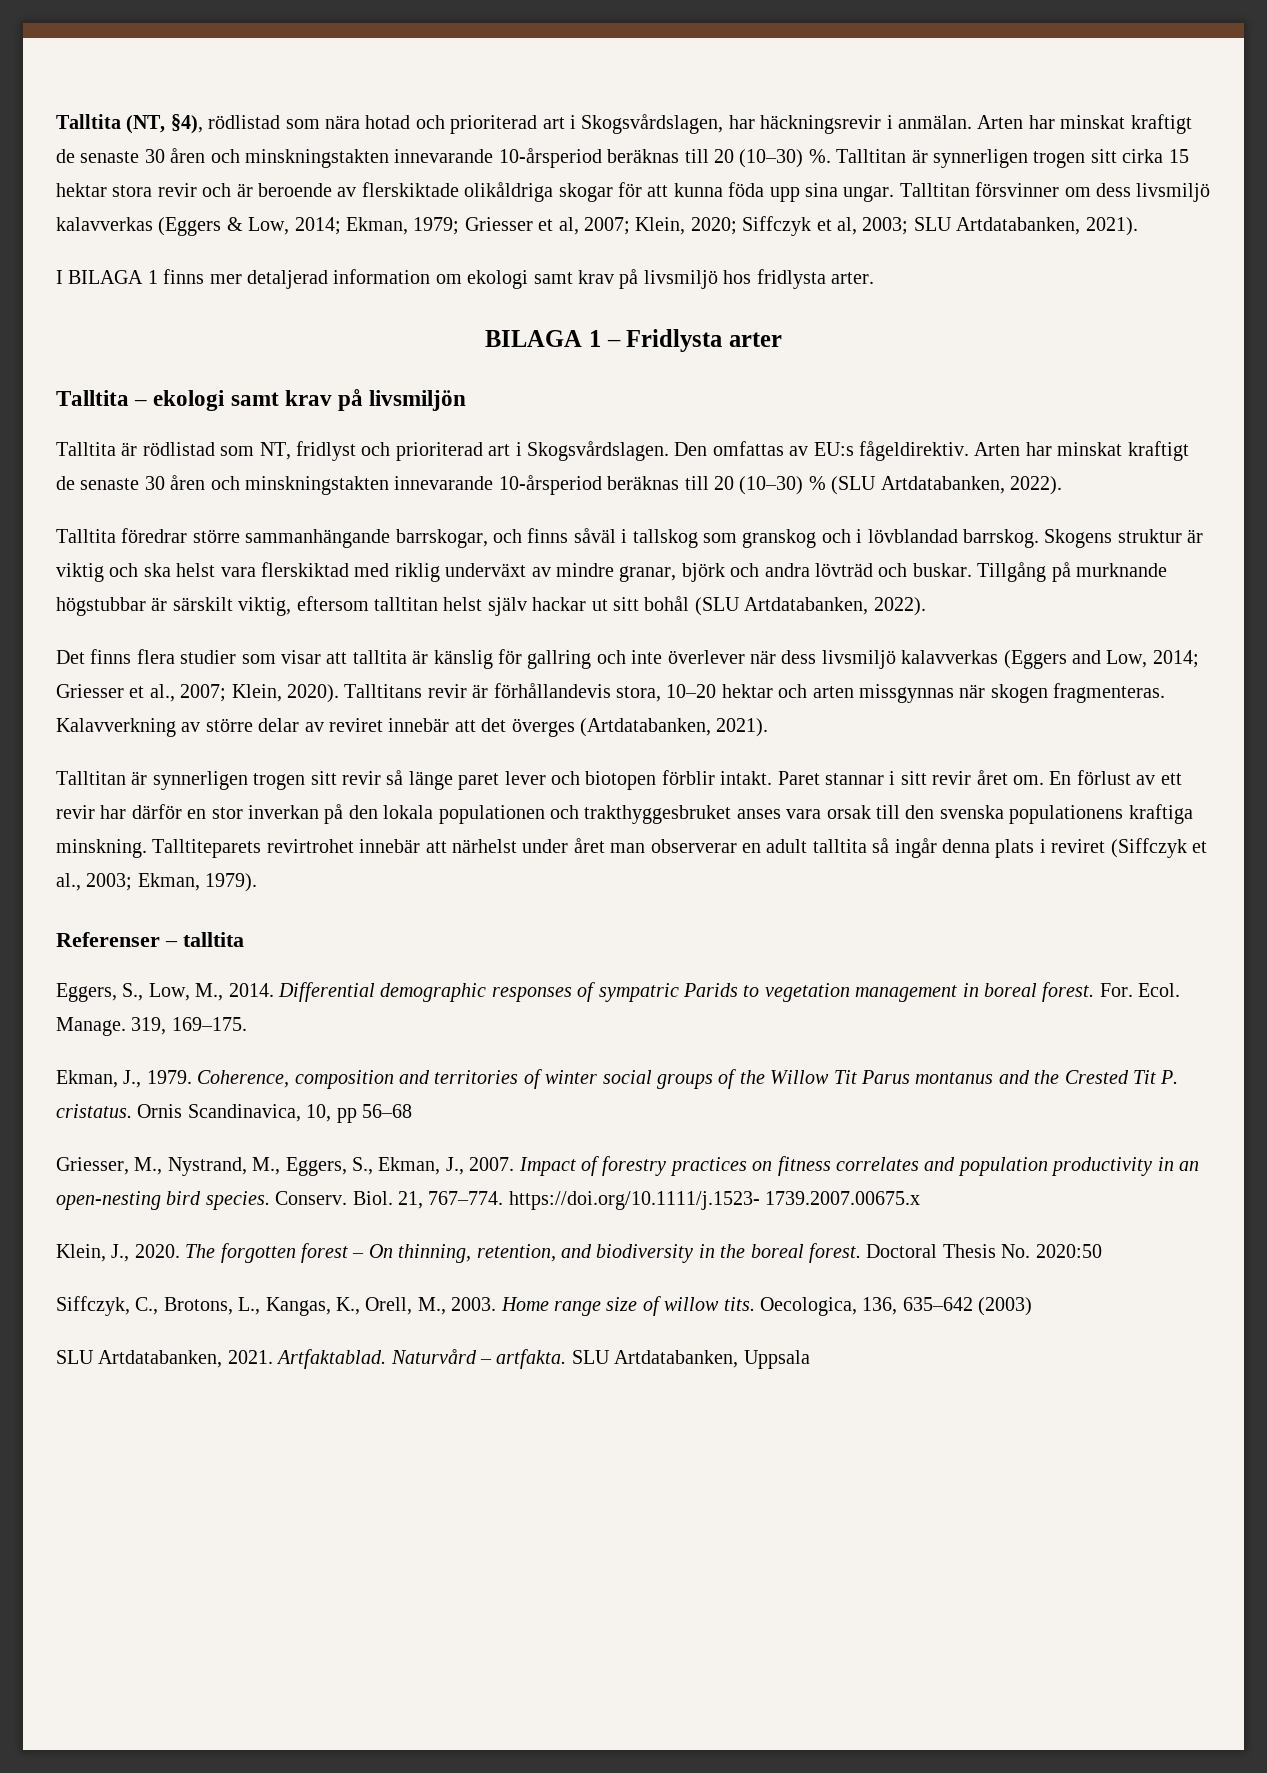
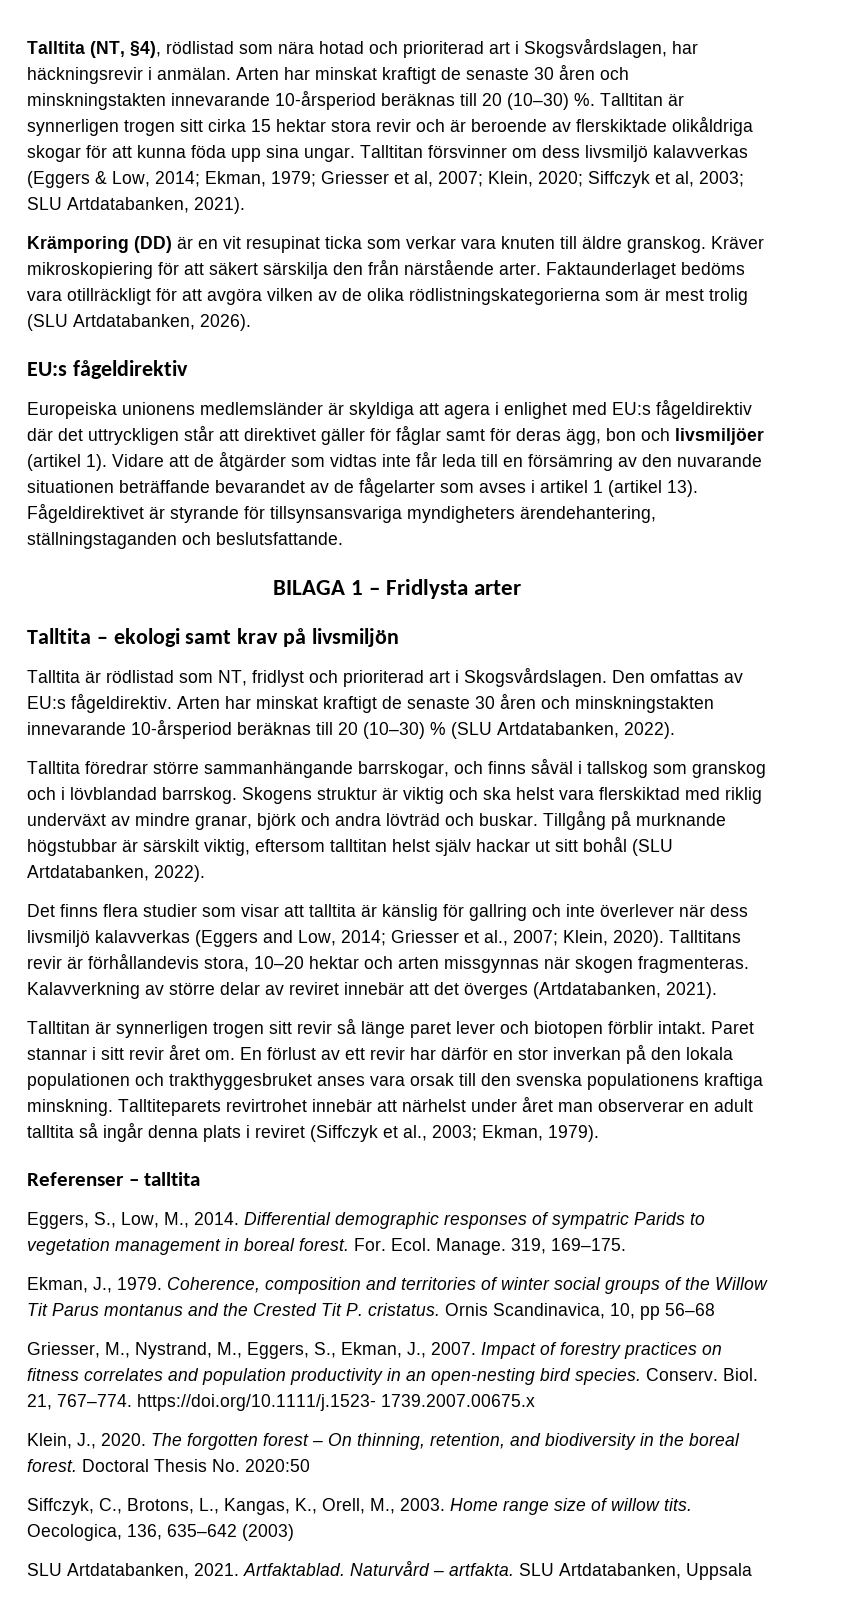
- I BILAGA 1 finns mer detaljerad information om ekologi samt krav på livsmiljö hos fridlysta arter.
+ Krämporing (DD) är en vit resupinat ticka som verkar vara knuten till äldre granskog. Kräver mikroskopiering för att säkert särskilja den från närstående arter. Faktaunderlaget bedöms vara otillräckligt för att avgöra vilken av de olika rödlistningskategorierna som är mest trolig (SLU Artdatabanken, 2026).
+ EU:s fågeldirektiv
+ Europeiska unionens medlemsländer är skyldiga att agera i enlighet med EU:s fågeldirektiv där det uttryckligen står att direktivet gäller för fåglar samt för deras ägg, bon och livsmiljöer (artikel 1). Vidare att de åtgärder som vidtas inte får leda till en försämring av den nuvarande situationen beträffande bevarandet av de fågelarter som avses i artikel 1 (artikel 13). Fågeldirektivet är styrande för tillsynsansvariga myndigheters ärendehantering, ställningstaganden och beslutsfattande.

